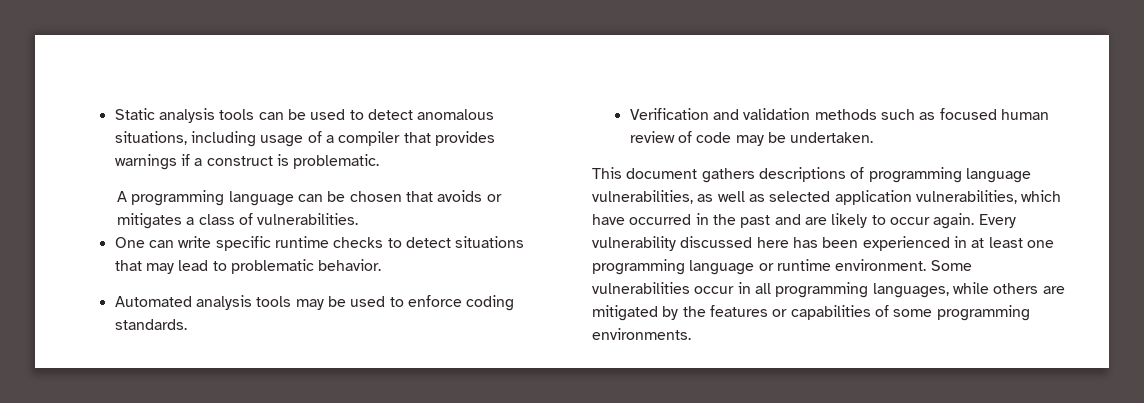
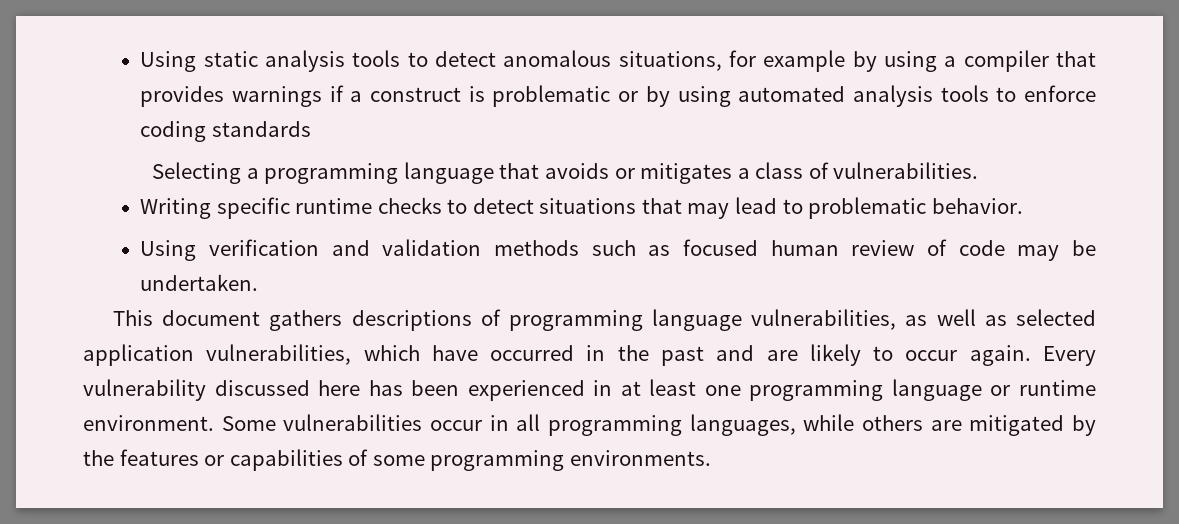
- Static analysis tools can be used to detect anomalous situations, including usage of a compiler that provides warnings if a construct is problematic.
- A programming language can be chosen that avoids or mitigates a class of vulnerabilities.
+ Using static analysis tools to detect anomalous situations, for example by using a compiler that provides warnings if a construct is problematic or by using automated analysis tools to enforce coding standards
+ Selecting a programming language that avoids or mitigates a class of vulnerabilities.
- One can write specific runtime checks to detect situations that may lead to problematic behavior.
+ Writing specific runtime checks to detect situations that may lead to problematic behavior.
- Automated analysis tools may be used to enforce coding standards.
- Verification and validation methods such as focused human review of code may be undertaken.
+ Using verification and validation methods such as focused human review of code may be undertaken.

